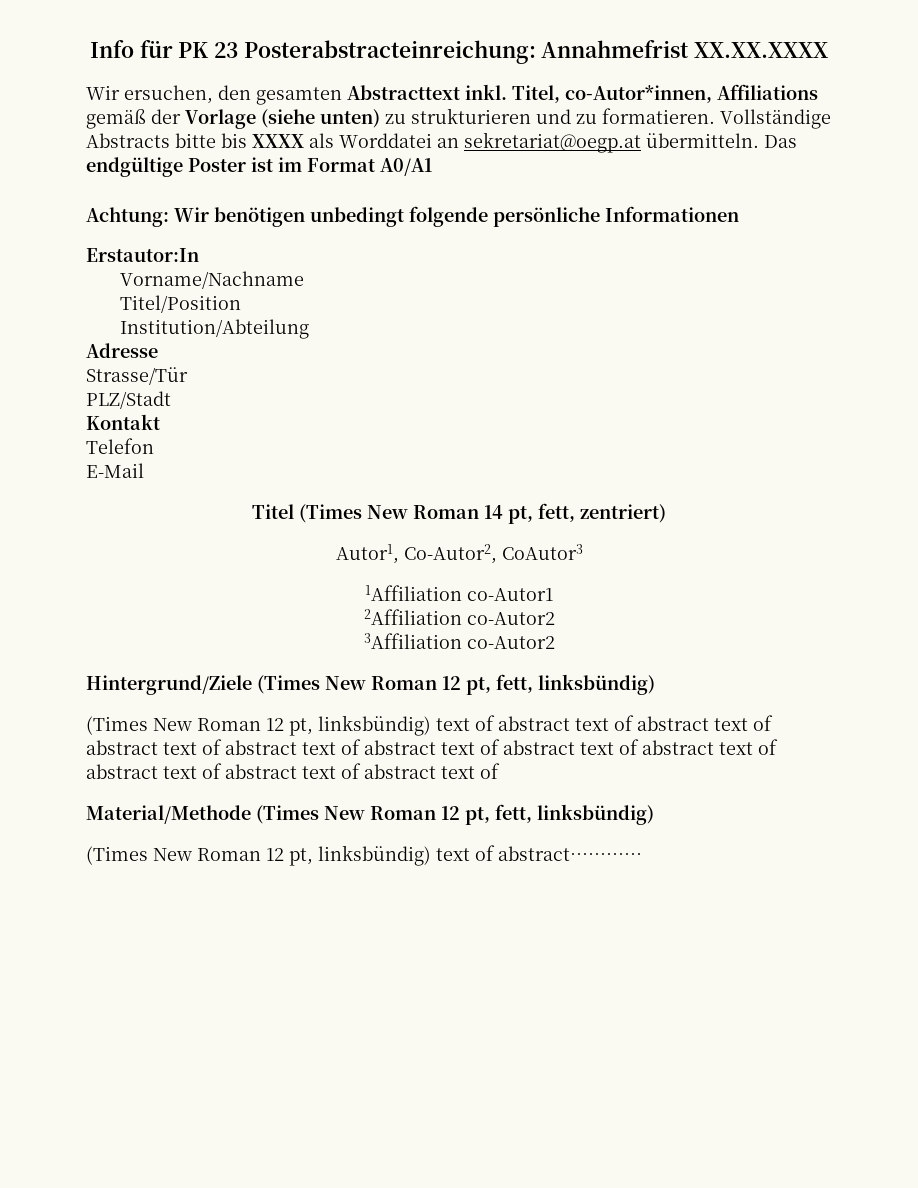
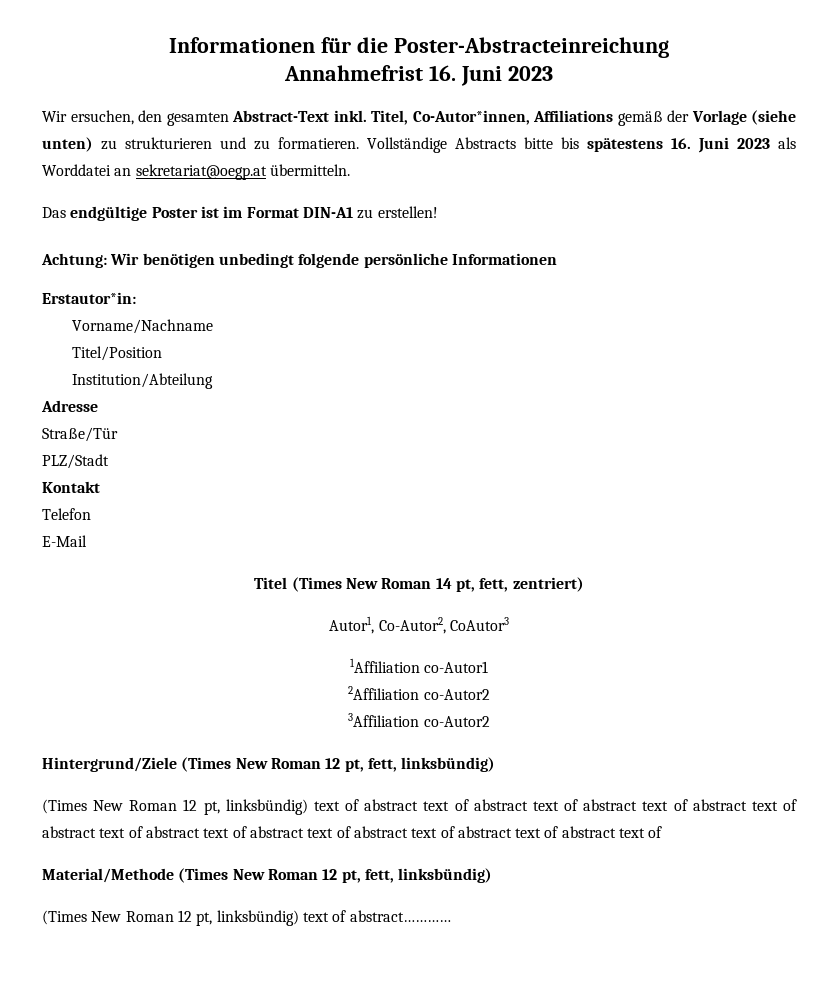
- Info für PK 23 Posterabstracteinreichung: Annahmefrist XX.XX.XXXX
+ Informationen für die Poster-Abstracteinreichung
+ Annahmefrist 16. Juni 2023
- Wir ersuchen, den gesamten Abstracttext inkl.
+ Wir ersuchen, den gesamten Abstract-Text inkl.
- Titel, co-Autor*innen, Affiliations gemäß der Vorlage (siehe unten) zu strukturieren und zu formatieren.
+ Titel, Co-Autor*innen, Affiliations gemäß der Vorlage (siehe unten) zu strukturieren und zu formatieren.
- Vollständige Abstracts bitte bis XXXX als Worddatei an sekretariat@oegp.at übermitteln. Das endgültige Poster ist im Format A0/A1
+ Vollständige Abstracts bitte bis spätestens 16. Juni 2023 als Worddatei an sekretariat@oegp.at übermitteln.
+ Das endgültige Poster ist im Format DIN-A1 zu erstellen!
- Erstautor:In
+ Erstautor*in:
- Strasse/Tür
+ Straße/Tür

